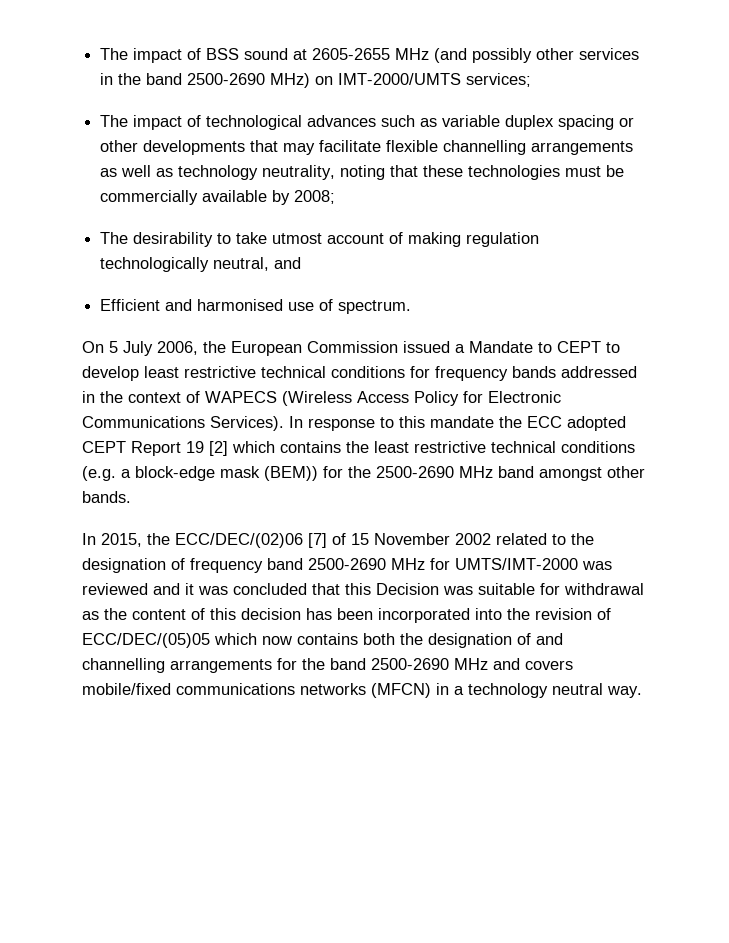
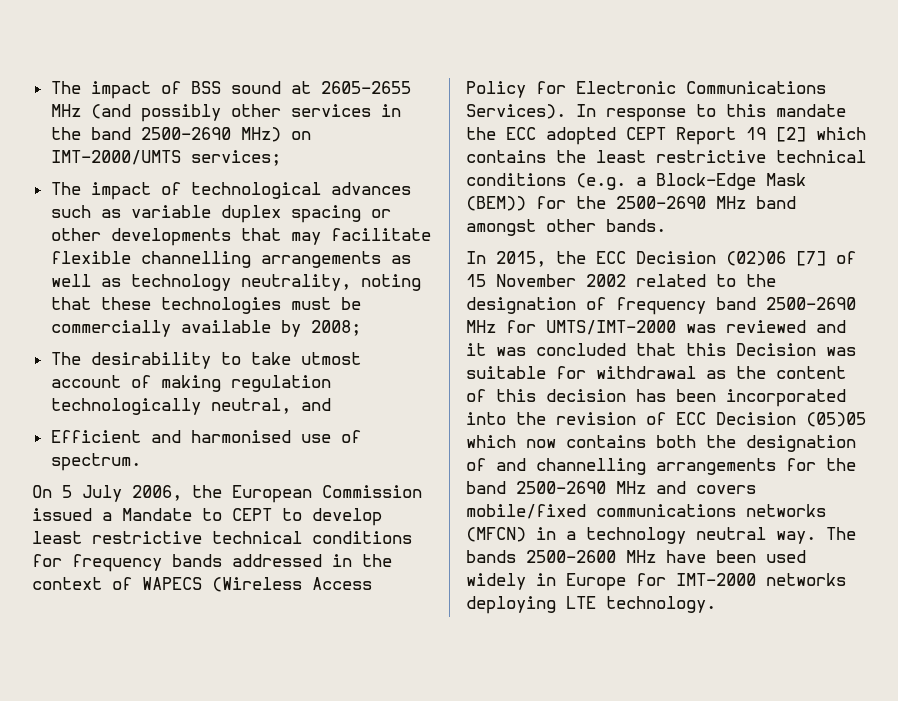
- In response to this mandate the ECC adopted CEPT Report 19 [2] which contains the least restrictive technical conditions (e.g. a block-edge mask (BEM)) for the 2500-2690 MHz band amongst other bands.
+ In response to this mandate the ECC adopted CEPT Report 19 [2] which contains the least restrictive technical conditions (e.g. a Block-Edge Mask (BEM)) for the 2500-2690 MHz band amongst other bands.
- In 2015, the ECC/DEC/(02)06 [7] of 15 November 2002 related to the designation of frequency band 2500-2690 MHz for UMTS/IMT-2000 was reviewed and it was concluded that this Decision was suitable for withdrawal as the content of this decision has been incorporated into the revision of ECC/DEC/(05)05 which now contains both the designation of and channelling arrangements for the band 2500-2690 MHz and covers mobile/fixed communications networks (MFCN) in a technology neutral way.
+ In 2015, the ECC Decision (02)06 [7] of 15 November 2002 related to the designation of frequency band 2500-2690 MHz for UMTS/IMT-2000 was reviewed and it was concluded that this Decision was suitable for withdrawal as the content of this decision has been incorporated into the revision of ECC Decision (05)05 which now contains both the designation of and channelling arrangements for the band 2500-2690 MHz and covers mobile/fixed communications networks (MFCN) in a technology neutral way.
+ The bands 2500-2600 MHz have been used widely in Europe for IMT-2000 networks deploying LTE technology.

